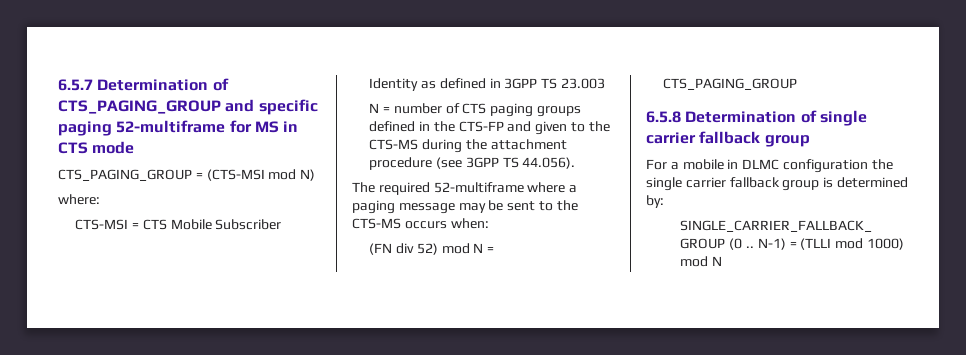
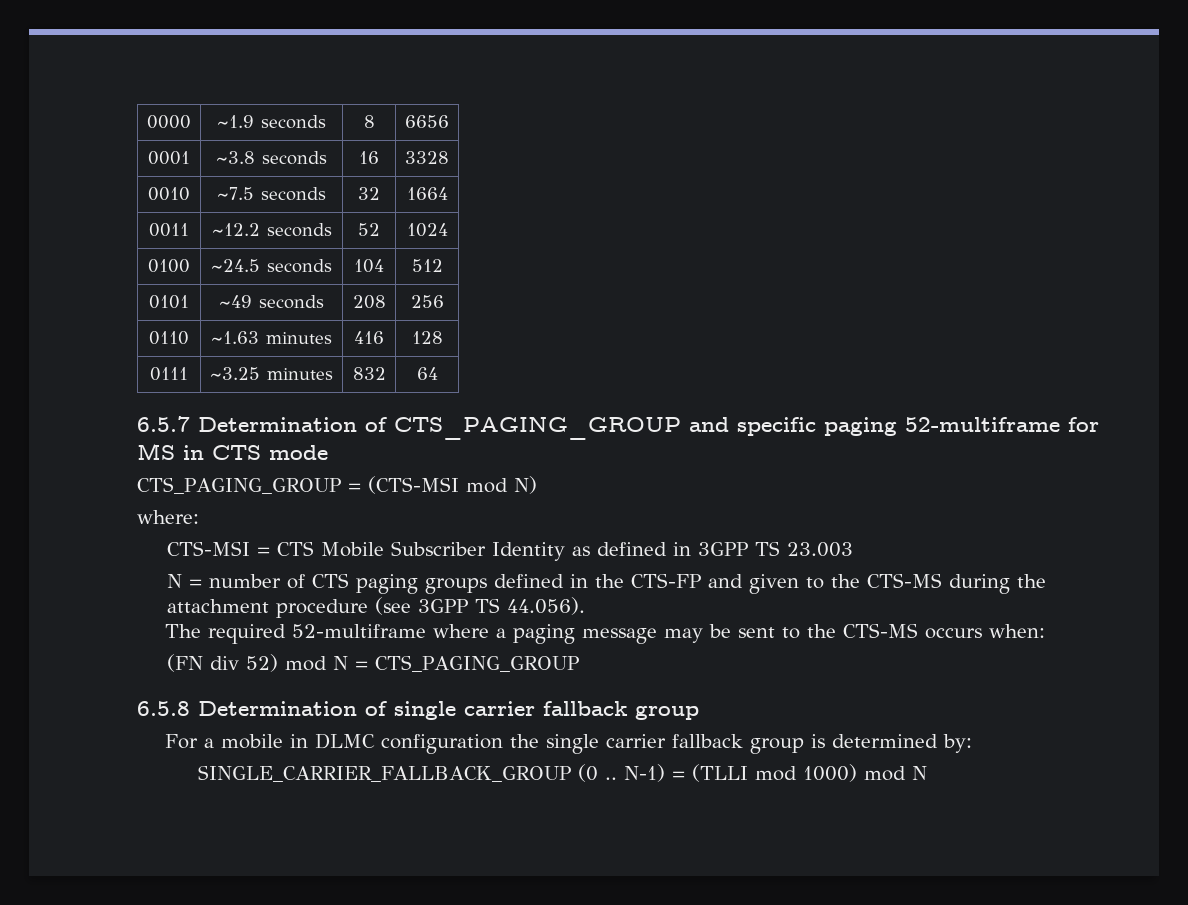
+ 0000 | ~1.9 seconds | 8 | 6656
+ 0001 | ~3.8 seconds | 16 | 3328
+ 0010 | ~7.5 seconds | 32 | 1664
+ 0011 | ~12.2 seconds | 52 | 1024
+ 0100 | ~24.5 seconds | 104 | 512
+ 0101 | ~49 seconds | 208 | 256
+ 0110 | ~1.63 minutes | 416 | 128
+ 0111 | ~3.25 minutes | 832 | 64

